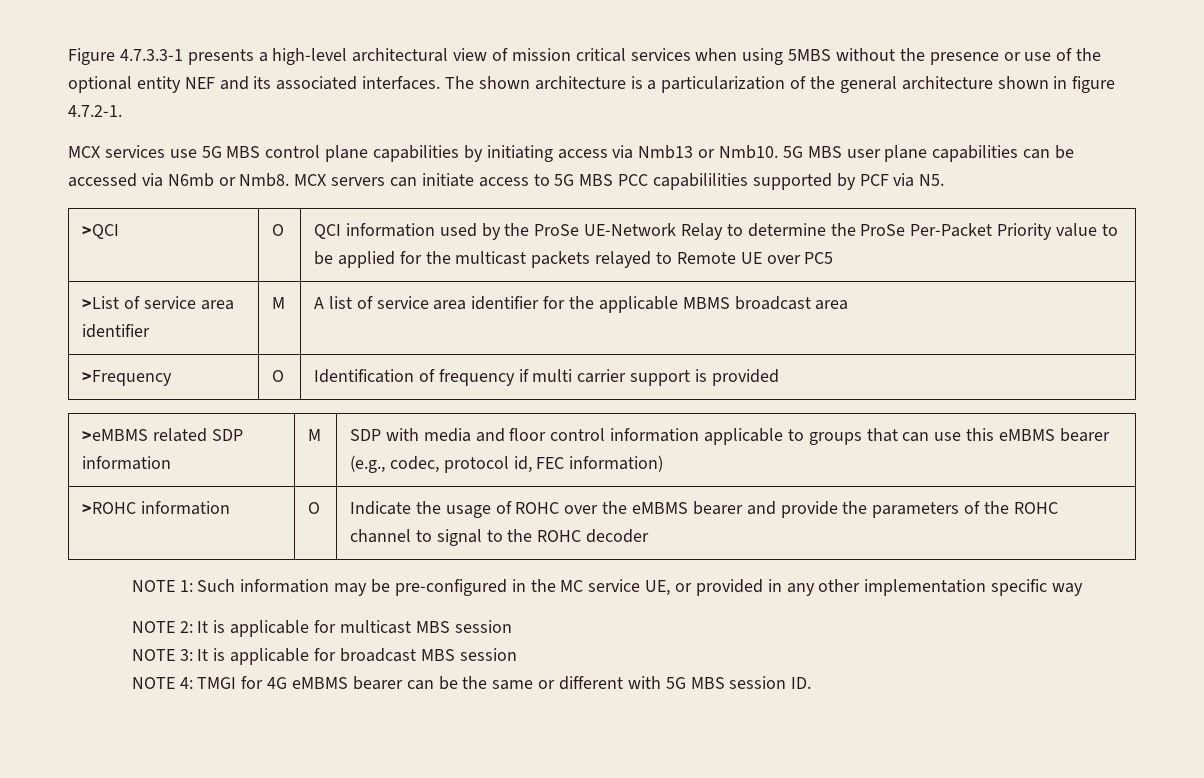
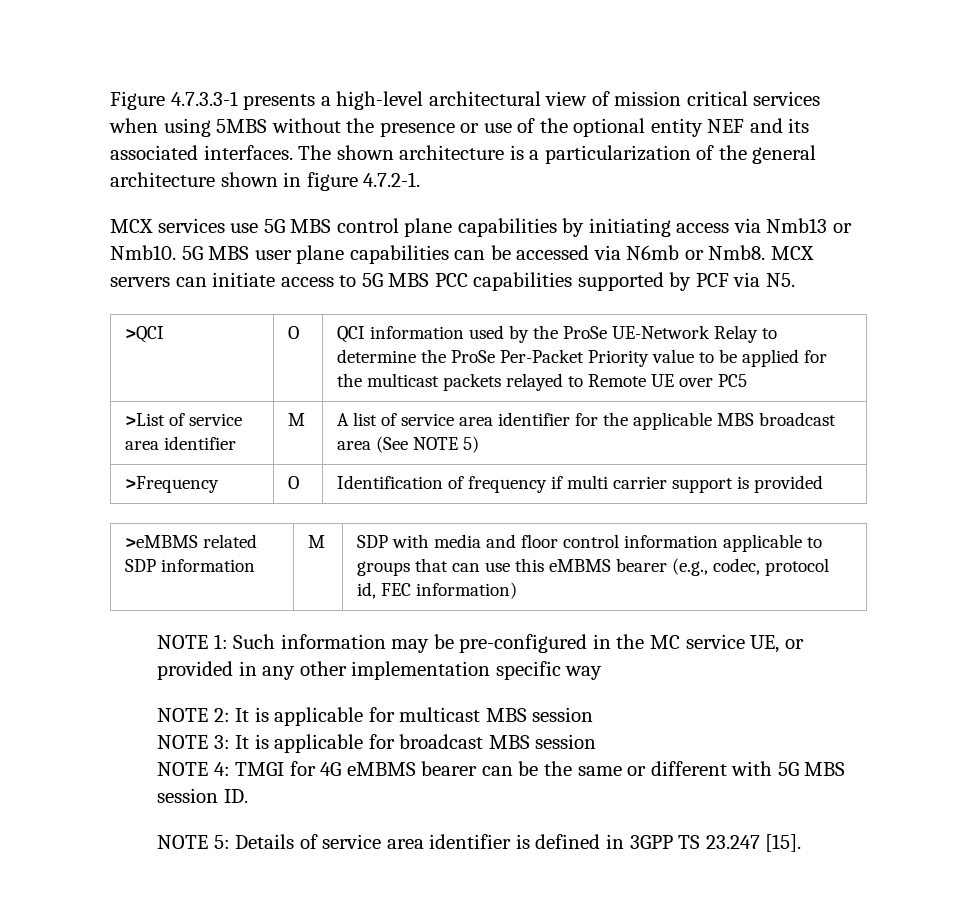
- MCX servers can initiate access to 5G MBS PCC capabililities supported by PCF via N5.
+ MCX servers can initiate access to 5G MBS PCC capabilities supported by PCF via N5.
- >List of service area identifier | M | A list of service area identifier for the applicable MBMS broadcast area
+ >List of service area identifier | M | A list of service area identifier for the applicable MBS broadcast area (See NOTE 5)
- >ROHC information | O | Indicate the usage of ROHC over the eMBMS bearer and provide the parameters of the ROHC channel to signal to the ROHC decoder
+ NOTE 5: Details of service area identifier is defined in 3GPP TS 23.247 [15].

